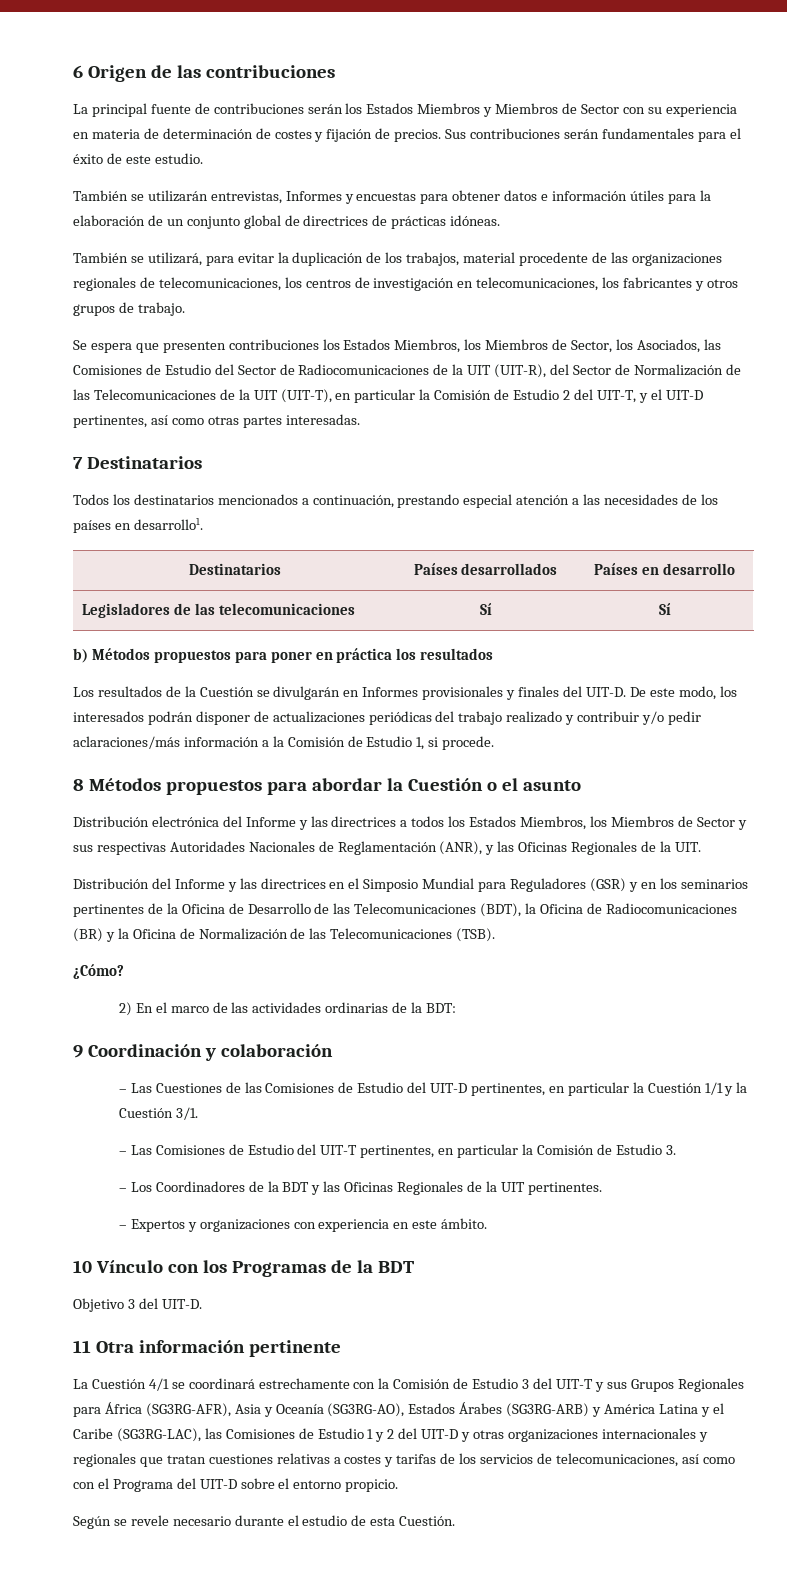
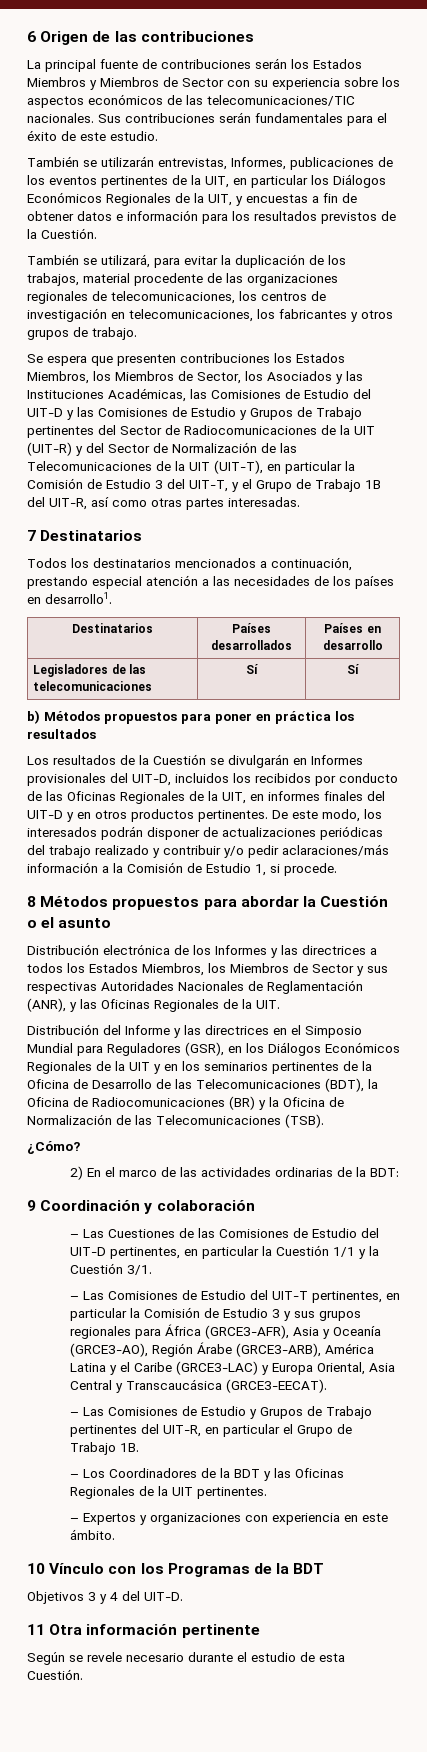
- La principal fuente de contribuciones serán los Estados Miembros y Miembros de Sector con su experiencia en materia de determinación de costes y fijación de precios.
+ La principal fuente de contribuciones serán los Estados Miembros y Miembros de Sector con su experiencia sobre los aspectos económicos de las telecomunicaciones/TIC nacionales.
- También se utilizarán entrevistas, Informes y encuestas para obtener datos e información útiles para la elaboración de un conjunto global de directrices de prácticas idóneas.
+ También se utilizarán entrevistas, Informes, publicaciones de los eventos pertinentes de la UIT, en particular los Diálogos Económicos Regionales de la UIT, y encuestas a fin de obtener datos e información para los resultados previstos de la Cuestión.
- Se espera que presenten contribuciones los Estados Miembros, los Miembros de Sector, los Asociados, las Comisiones de Estudio del Sector de Radiocomunicaciones de la UIT (UIT-R), del Sector de Normalización de las Telecomunicaciones de la UIT (UIT-T), en particular la Comisión de Estudio 2 del UIT-T, y el UIT-D pertinentes, así como otras partes interesadas.
+ Se espera que presenten contribuciones los Estados Miembros, los Miembros de Sector, los Asociados y las Instituciones Académicas, las Comisiones de Estudio del UIT-D y las Comisiones de Estudio y Grupos de Trabajo pertinentes del Sector de Radiocomunicaciones de la UIT (UIT-R) y del Sector de Normalización de las Telecomunicaciones de la UIT (UIT-T), en particular la Comisión de Estudio 3 del UIT-T, y el Grupo de Trabajo 1B del UIT-R, así como otras partes interesadas.
- Los resultados de la Cuestión se divulgarán en Informes provisionales y finales del UIT-D.
+ Los resultados de la Cuestión se divulgarán en Informes provisionales del UIT-D, incluidos los recibidos por conducto de las Oficinas Regionales de la UIT, en informes finales del UIT-D y en otros productos pertinentes.
- Distribución electrónica del Informe y las directrices a todos los Estados Miembros, los Miembros de Sector y sus respectivas Autoridades Nacionales de Reglamentación (ANR), y las Oficinas Regionales de la UIT.
+ Distribución electrónica de los Informes y las directrices a todos los Estados Miembros, los Miembros de Sector y sus respectivas Autoridades Nacionales de Reglamentación (ANR), y las Oficinas Regionales de la UIT.
- Distribución del Informe y las directrices en el Simposio Mundial para Reguladores (GSR) y en los seminarios pertinentes de la Oficina de Desarrollo de las Telecomunicaciones (BDT), la Oficina de Radiocomunicaciones (BR) y la Oficina de Normalización de las Telecomunicaciones (TSB).
+ Distribución del Informe y las directrices en el Simposio Mundial para Reguladores (GSR), en los Diálogos Económicos Regionales de la UIT y en los seminarios pertinentes de la Oficina de Desarrollo de las Telecomunicaciones (BDT), la Oficina de Radiocomunicaciones (BR) y la Oficina de Normalización de las Telecomunicaciones (TSB).
- – Las Comisiones de Estudio del UIT-T pertinentes, en particular la Comisión de Estudio 3.
+ – Las Comisiones de Estudio del UIT-T pertinentes, en particular la Comisión de Estudio 3 y sus grupos regionales para África (GRCE3-AFR), Asia y Oceanía (GRCE3-AO), Región Árabe (GRCE3-ARB), América Latina y el Caribe (GRCE3-LAC) y Europa Oriental, Asia Central y Transcaucásica (GRCE3-EECAT).
+ – Las Comisiones de Estudio y Grupos de Trabajo pertinentes del UIT-R, en particular el Grupo de Trabajo 1B.
- Objetivo 3 del UIT-D.
+ Objetivos 3 y 4 del UIT-D.
- La Cuestión 4/1 se coordinará estrechamente con la Comisión de Estudio 3 del UIT-T y sus Grupos Regionales para África (SG3RG-AFR), Asia y Oceanía (SG3RG-AO), Estados Árabes (SG3RG-ARB) y América Latina y el Caribe (SG3RG-LAC), las Comisiones de Estudio 1 y 2 del UIT-D y otras organizaciones internacionales y regionales que tratan cuestiones relativas a costes y tarifas de los servicios de telecomunicaciones, así como con el Programa del UIT-D sobre el entorno propicio.

